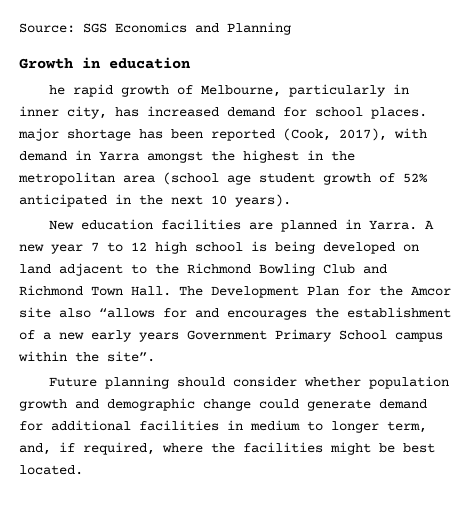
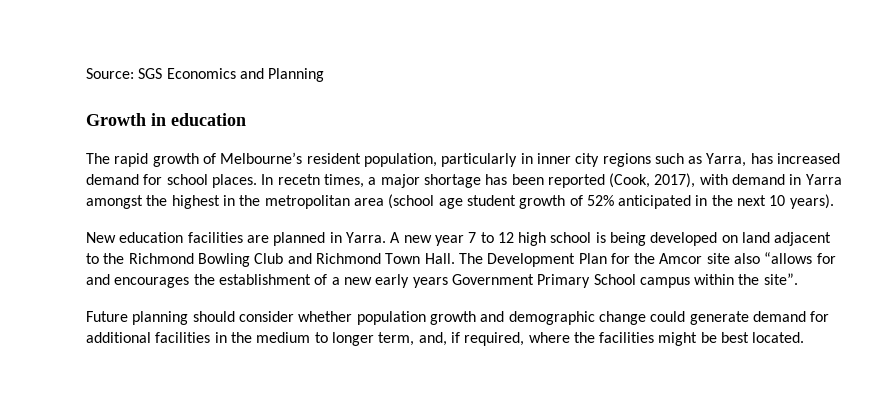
- he rapid growth of Melbourne, particularly in inner city, has increased demand for school places. major shortage has been reported (Cook, 2017), with demand in Yarra amongst the highest in the metropolitan area (school age student growth of 52% anticipated in the next 10 years).
+ The rapid growth of Melbourne’s resident population, particularly in inner city regions such as Yarra, has increased demand for school places. In recetn times, a major shortage has been reported (Cook, 2017), with demand in Yarra amongst the highest in the metropolitan area (school age student growth of 52% anticipated in the next 10 years).
- Future planning should consider whether population growth and demographic change could generate demand for additional facilities in medium to longer term, and, if required, where the facilities might be best located.
+ Future planning should consider whether population growth and demographic change could generate demand for additional facilities in the medium to longer term, and, if required, where the facilities might be best located.

